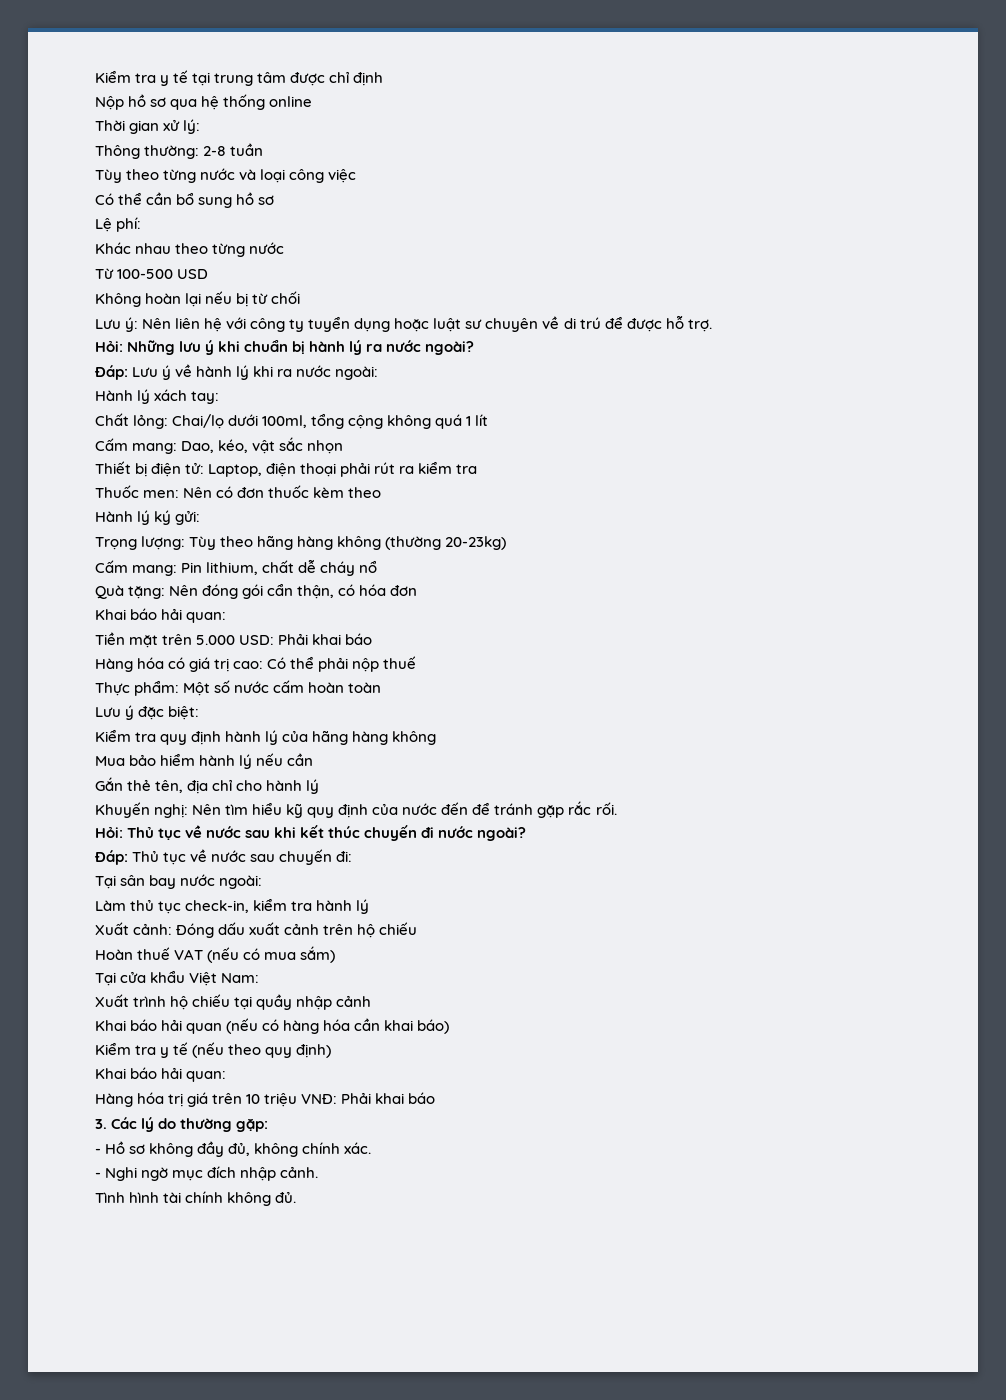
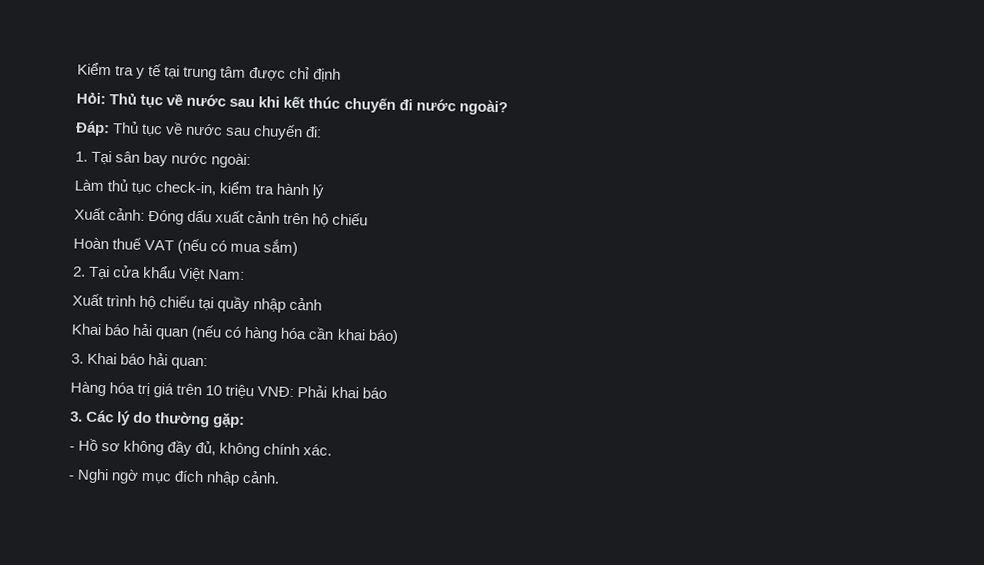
- Nộp hồ sơ qua hệ thống online
- Thời gian xử lý:
- Thông thường: 2-8 tuần
- Tùy theo từng nước và loại công việc
- Có thể cần bổ sung hồ sơ
- Lệ phí:
- Khác nhau theo từng nước
- Từ 100-500 USD
- Không hoàn lại nếu bị từ chối
- Lưu ý: Nên liên hệ với công ty tuyển dụng hoặc luật sư chuyên về di trú để được hỗ trợ.
- Hỏi: Những lưu ý khi chuẩn bị hành lý ra nước ngoài?
- Đáp: Lưu ý về hành lý khi ra nước ngoài:
- Hành lý xách tay:
- Chất lỏng: Chai/lọ dưới 100ml, tổng cộng không quá 1 lít
- Cấm mang: Dao, kéo, vật sắc nhọn
- Thiết bị điện tử: Laptop, điện thoại phải rút ra kiểm tra
- Thuốc men: Nên có đơn thuốc kèm theo
- Hành lý ký gửi:
- Trọng lượng: Tùy theo hãng hàng không (thường 20-23kg)
- Cấm mang: Pin lithium, chất dễ cháy nổ
- Quà tặng: Nên đóng gói cẩn thận, có hóa đơn
- Khai báo hải quan:
- Tiền mặt trên 5.000 USD: Phải khai báo
- Hàng hóa có giá trị cao: Có thể phải nộp thuế
- Thực phẩm: Một số nước cấm hoàn toàn
- Lưu ý đặc biệt:
- Kiểm tra quy định hành lý của hãng hàng không
- Mua bảo hiểm hành lý nếu cần
- Gắn thẻ tên, địa chỉ cho hành lý
- Khuyến nghị: Nên tìm hiểu kỹ quy định của nước đến để tránh gặp rắc rối.
- Tại sân bay nước ngoài:
+ 1. Tại sân bay nước ngoài:
- Tại cửa khẩu Việt Nam:
+ 2. Tại cửa khẩu Việt Nam:
- Kiểm tra y tế (nếu theo quy định)
- Khai báo hải quan:
+ 3. Khai báo hải quan:
- Tình hình tài chính không đủ.

